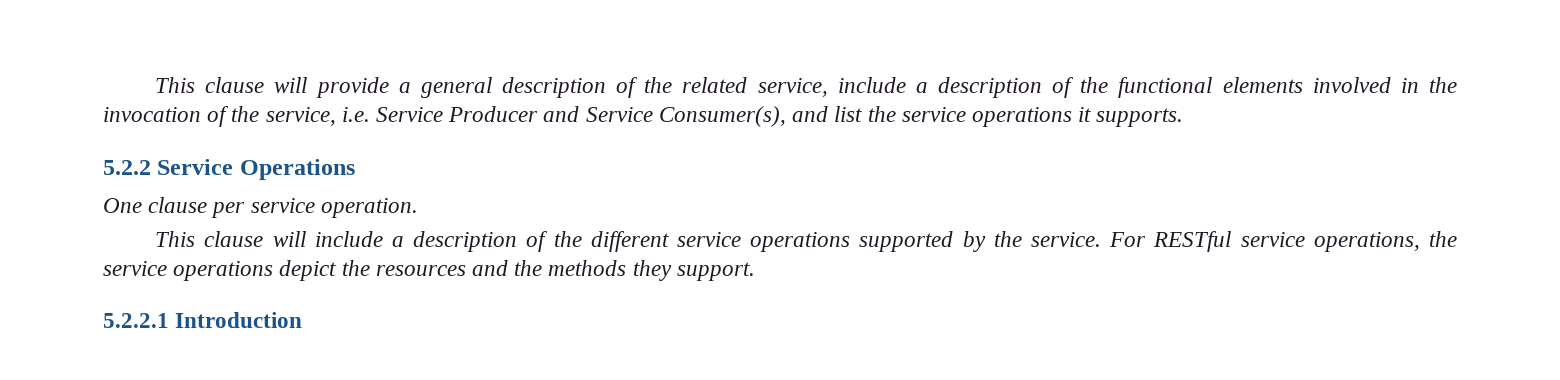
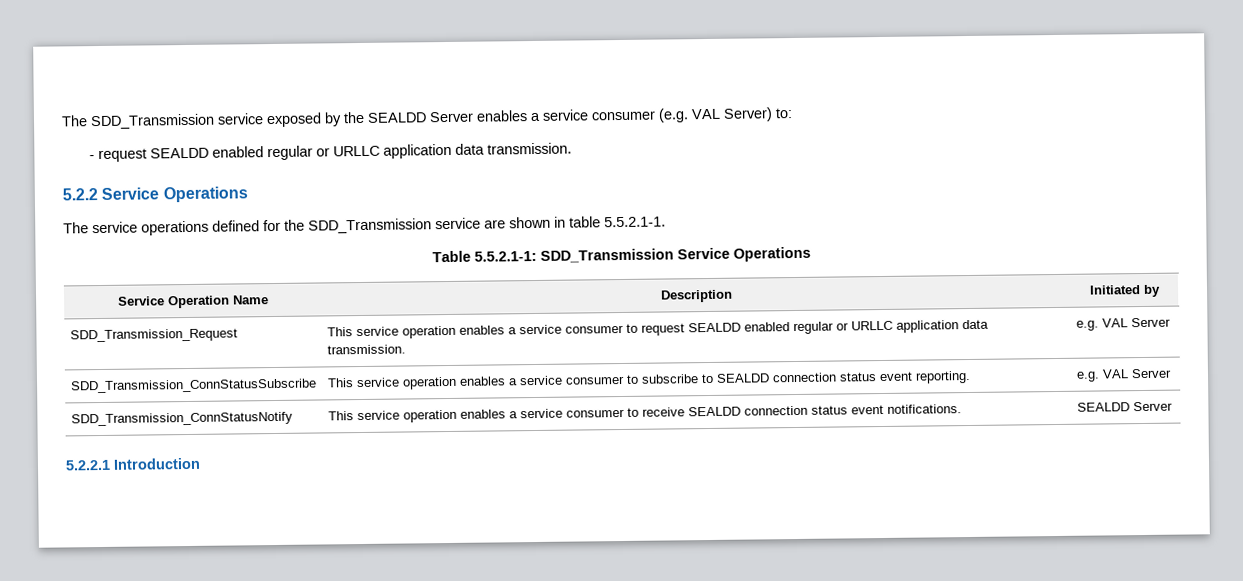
- This clause will provide a general description of the related service, include a description of the functional elements involved in the invocation of the service, i.e. Service Producer and Service Consumer(s), and list the service operations it supports.
+ The SDD_Transmission service exposed by the SEALDD Server enables a service consumer (e.g. VAL Server) to:
+ - request SEALDD enabled regular or URLLC application data transmission.
  5.2.2 Service Operations
- One clause per service operation.
- This clause will include a description of the different service operations supported by the service. For RESTful service operations, the service operations depict the resources and the methods they support.
+ The service operations defined for the SDD_Transmission service are shown in table 5.5.2.1-1.
+ Table 5.5.2.1-1: SDD_Transmission Service Operations
+ Service Operation Name | Description | Initiated by
+ SDD_Transmission_Request | This service operation enables a service consumer to request SEALDD enabled regular or URLLC application data transmission. | e.g. VAL Server
+ SDD_Transmission_ConnStatusSubscribe | This service operation enables a service consumer to subscribe to SEALDD connection status event reporting. | e.g. VAL Server
+ SDD_Transmission_ConnStatusNotify | This service operation enables a service consumer to receive SEALDD connection status event notifications. | SEALDD Server

